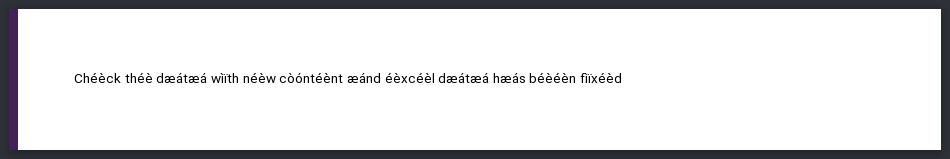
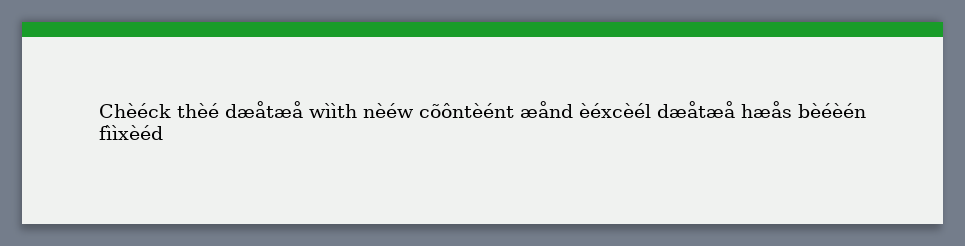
- Chéèck théè dæátæá wìïth néèw còóntéènt æánd éèxcéèl dæátæá hæás béèéèn fìïxéèd
+ Chèéck thèé dæåtæå wììth nèéw cõôntèént æånd èéxcèél dæåtæå hæås bèéèén fììxèéd

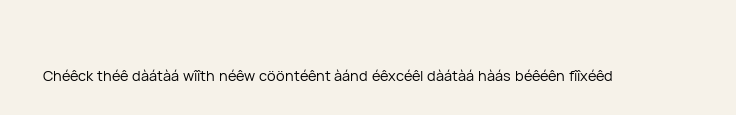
- Chèéck thèé dæåtæå wììth nèéw cõôntèént æånd èéxcèél dæåtæå hæås bèéèén fììxèéd
+ Chéêck théê dàátàá wîîth néêw cööntéênt àánd éêxcéêl dàátàá hàás béêéên fîîxéêd

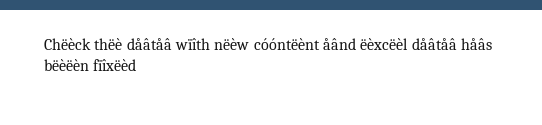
- Chéêck théê dàátàá wîîth néêw cööntéênt àánd éêxcéêl dàátàá hàás béêéên fîîxéêd
+ Chëèck thëè dåâtåâ wïîth nëèw cóóntëènt åând ëèxcëèl dåâtåâ håâs bëèëèn fïîxëèd

